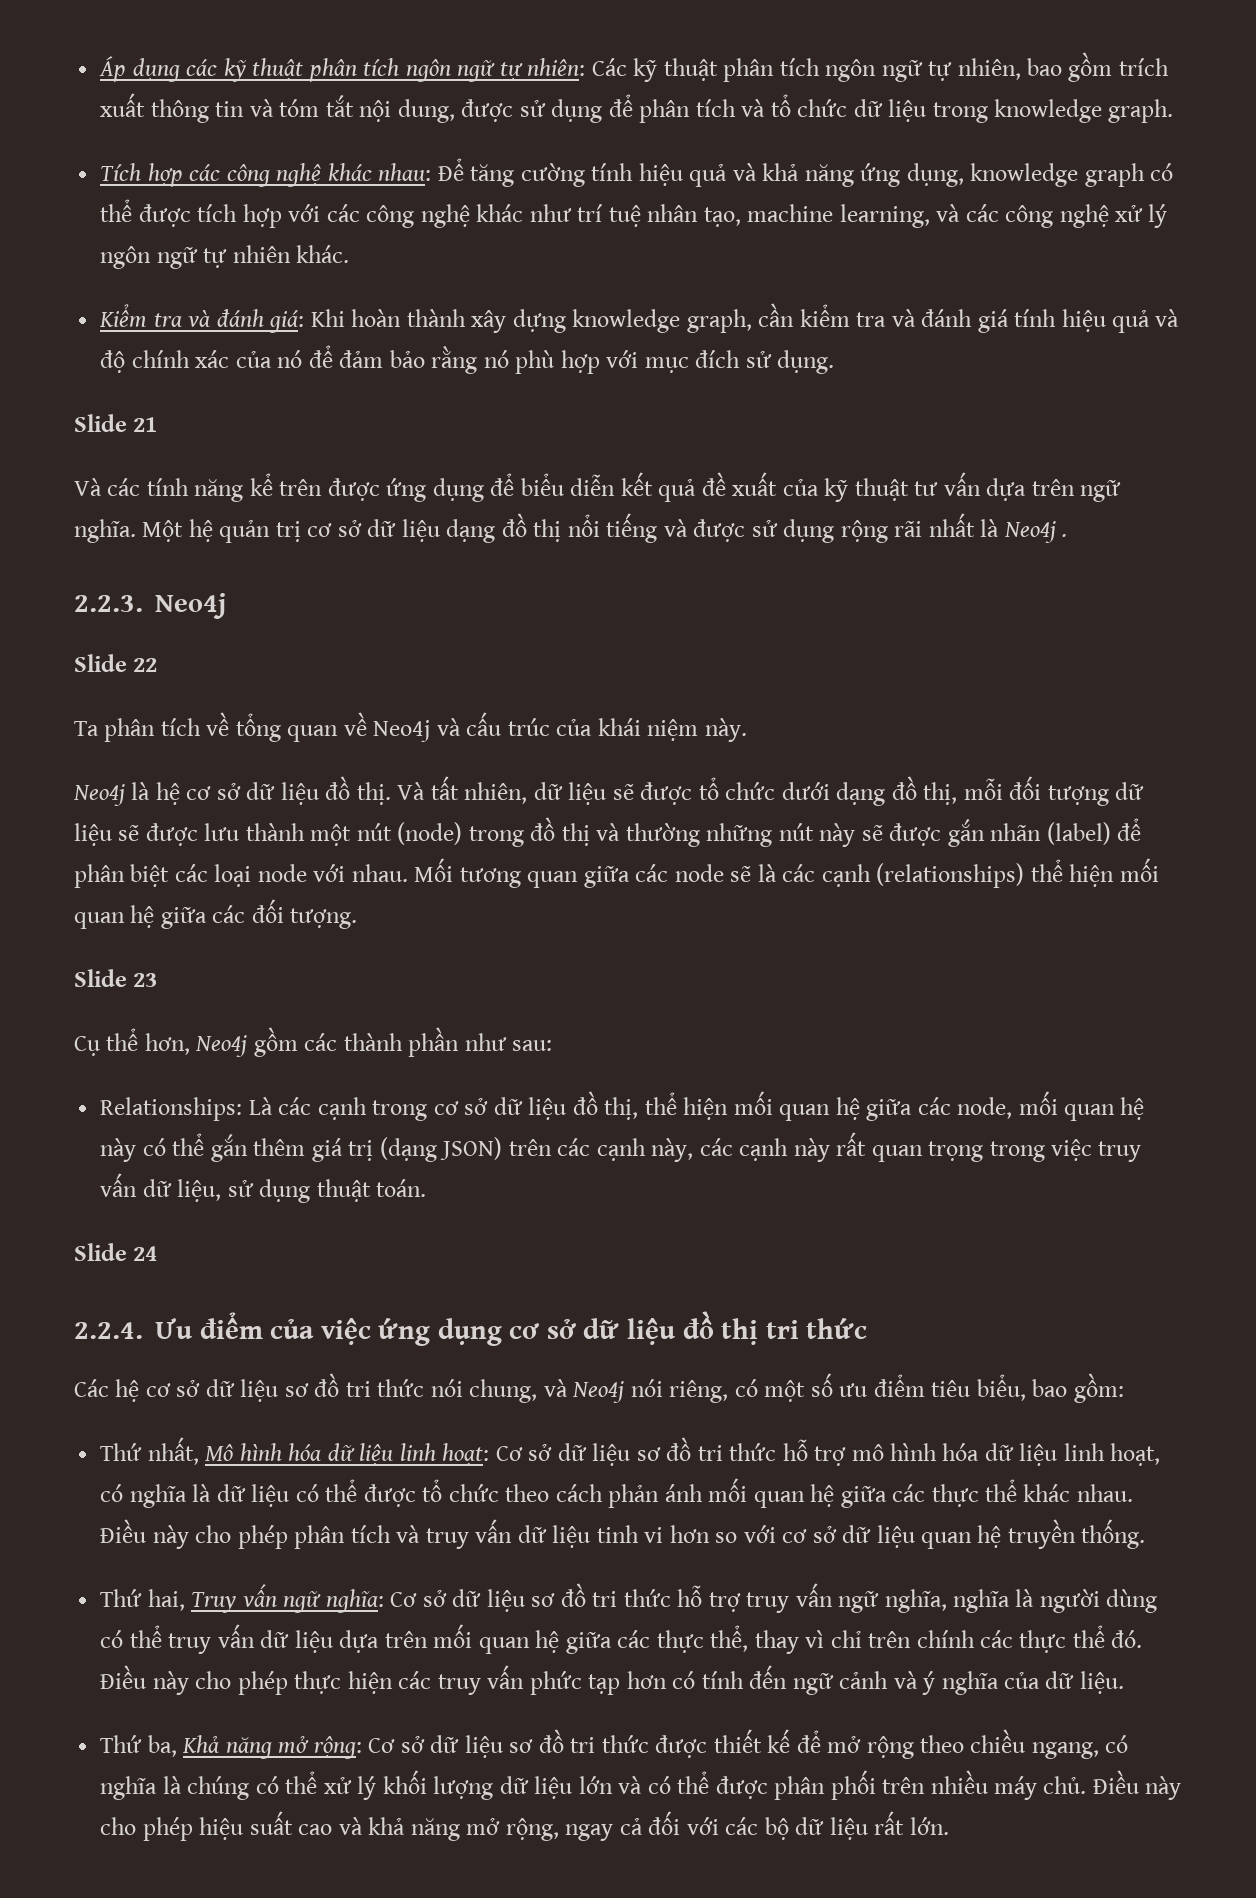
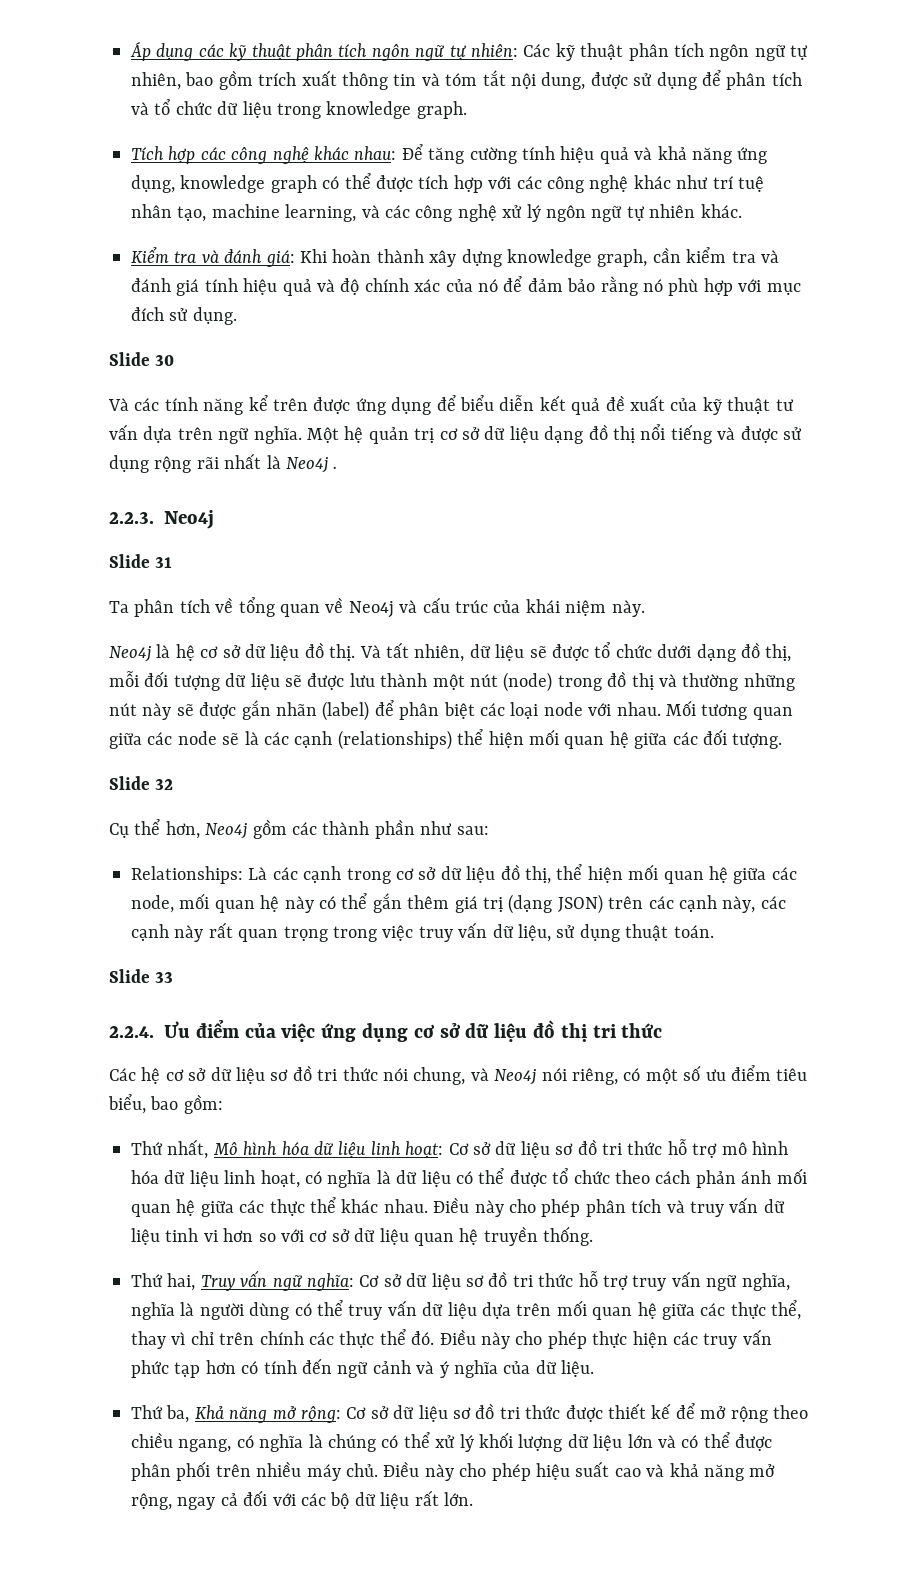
- Slide 21
+ Slide 30
- Slide 22
+ Slide 31
- Slide 23
+ Slide 32
- Slide 24
+ Slide 33

